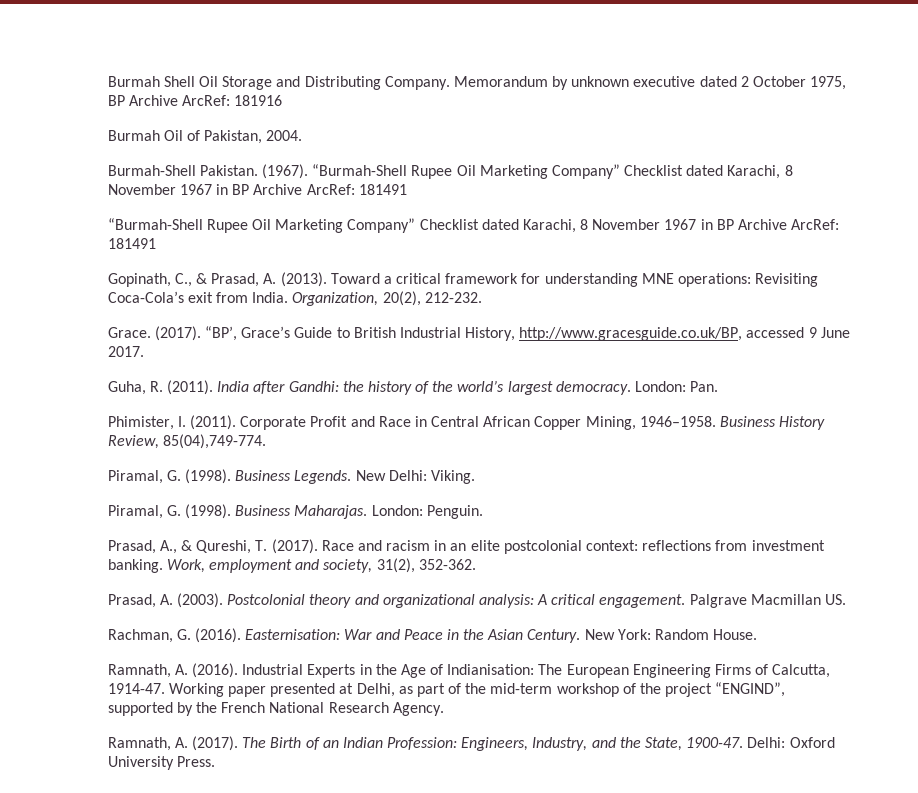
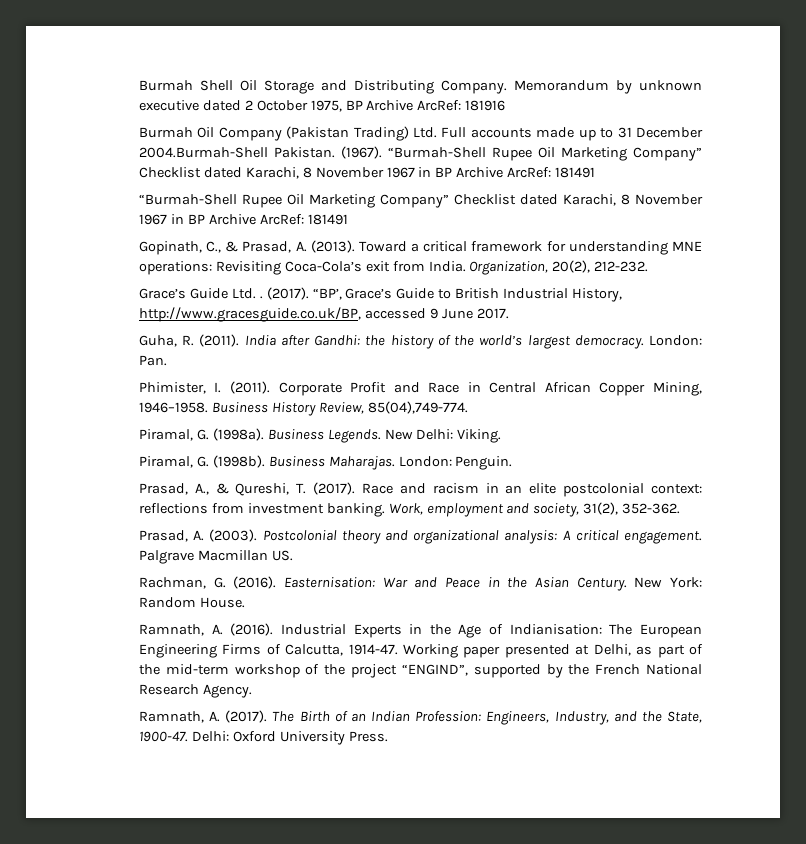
- Burmah Oil of Pakistan, 2004.
- Burmah-Shell Pakistan.
+ Burmah Oil Company (Pakistan Trading) Ltd. Full accounts made up to 31 December 2004.Burmah-Shell Pakistan.
- Grace.
+ Grace’s Guide Ltd. .
  Business History Review, 85(04),749-774.
- Piramal, G. (1998).
+ Piramal, G. (1998a).
  New Delhi: Viking.
- Piramal, G. (1998).
+ Piramal, G. (1998b).

